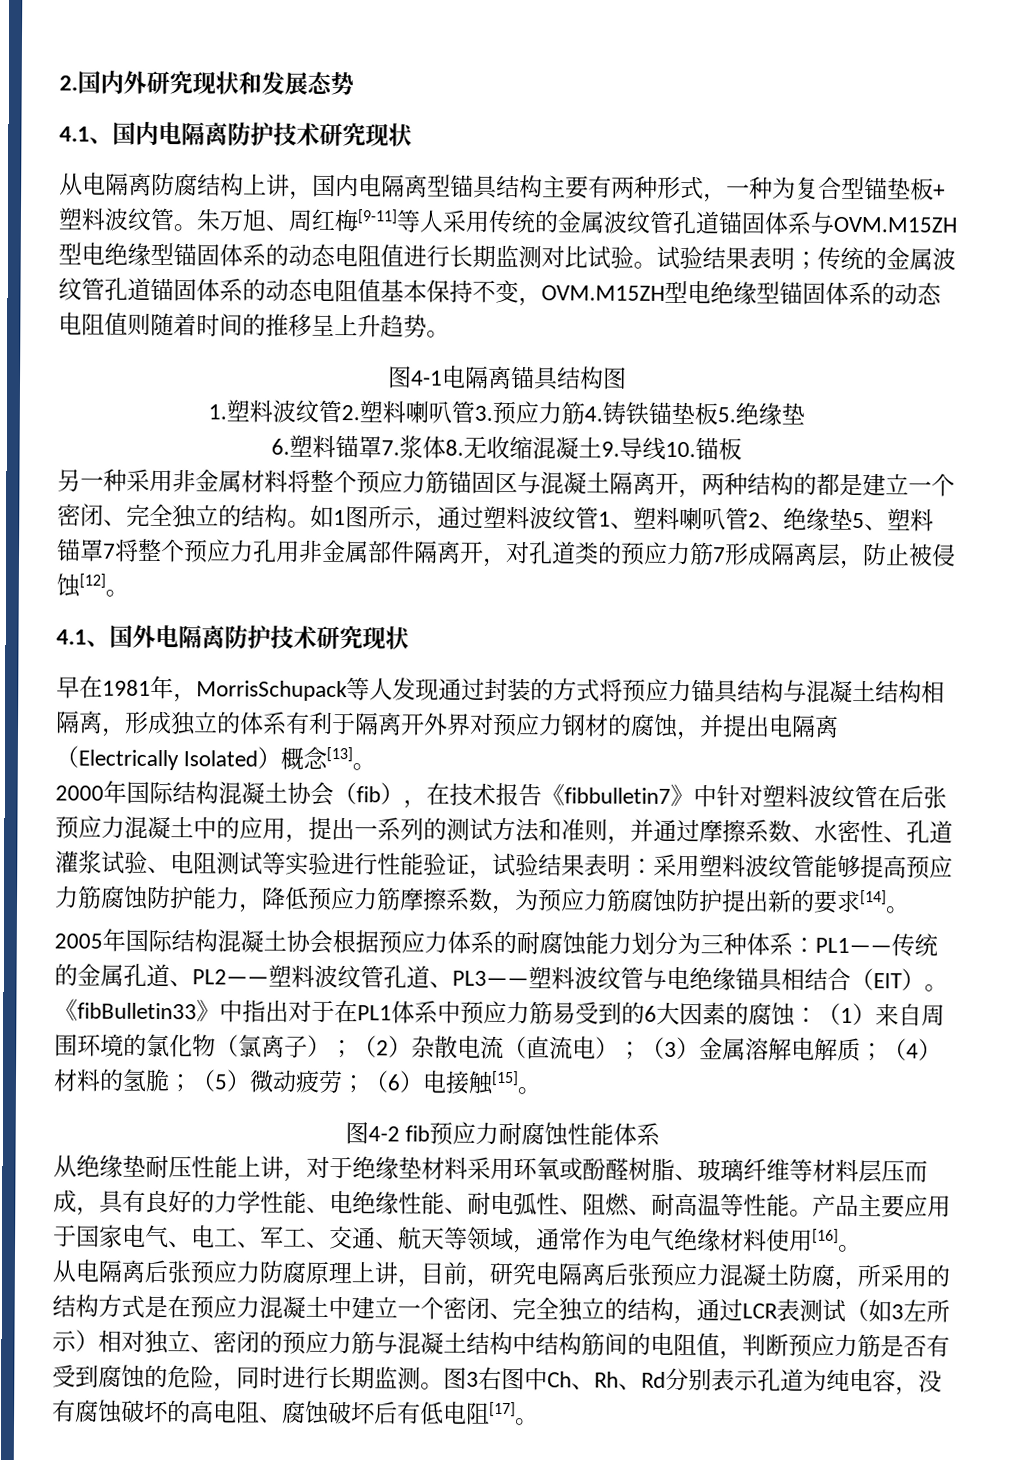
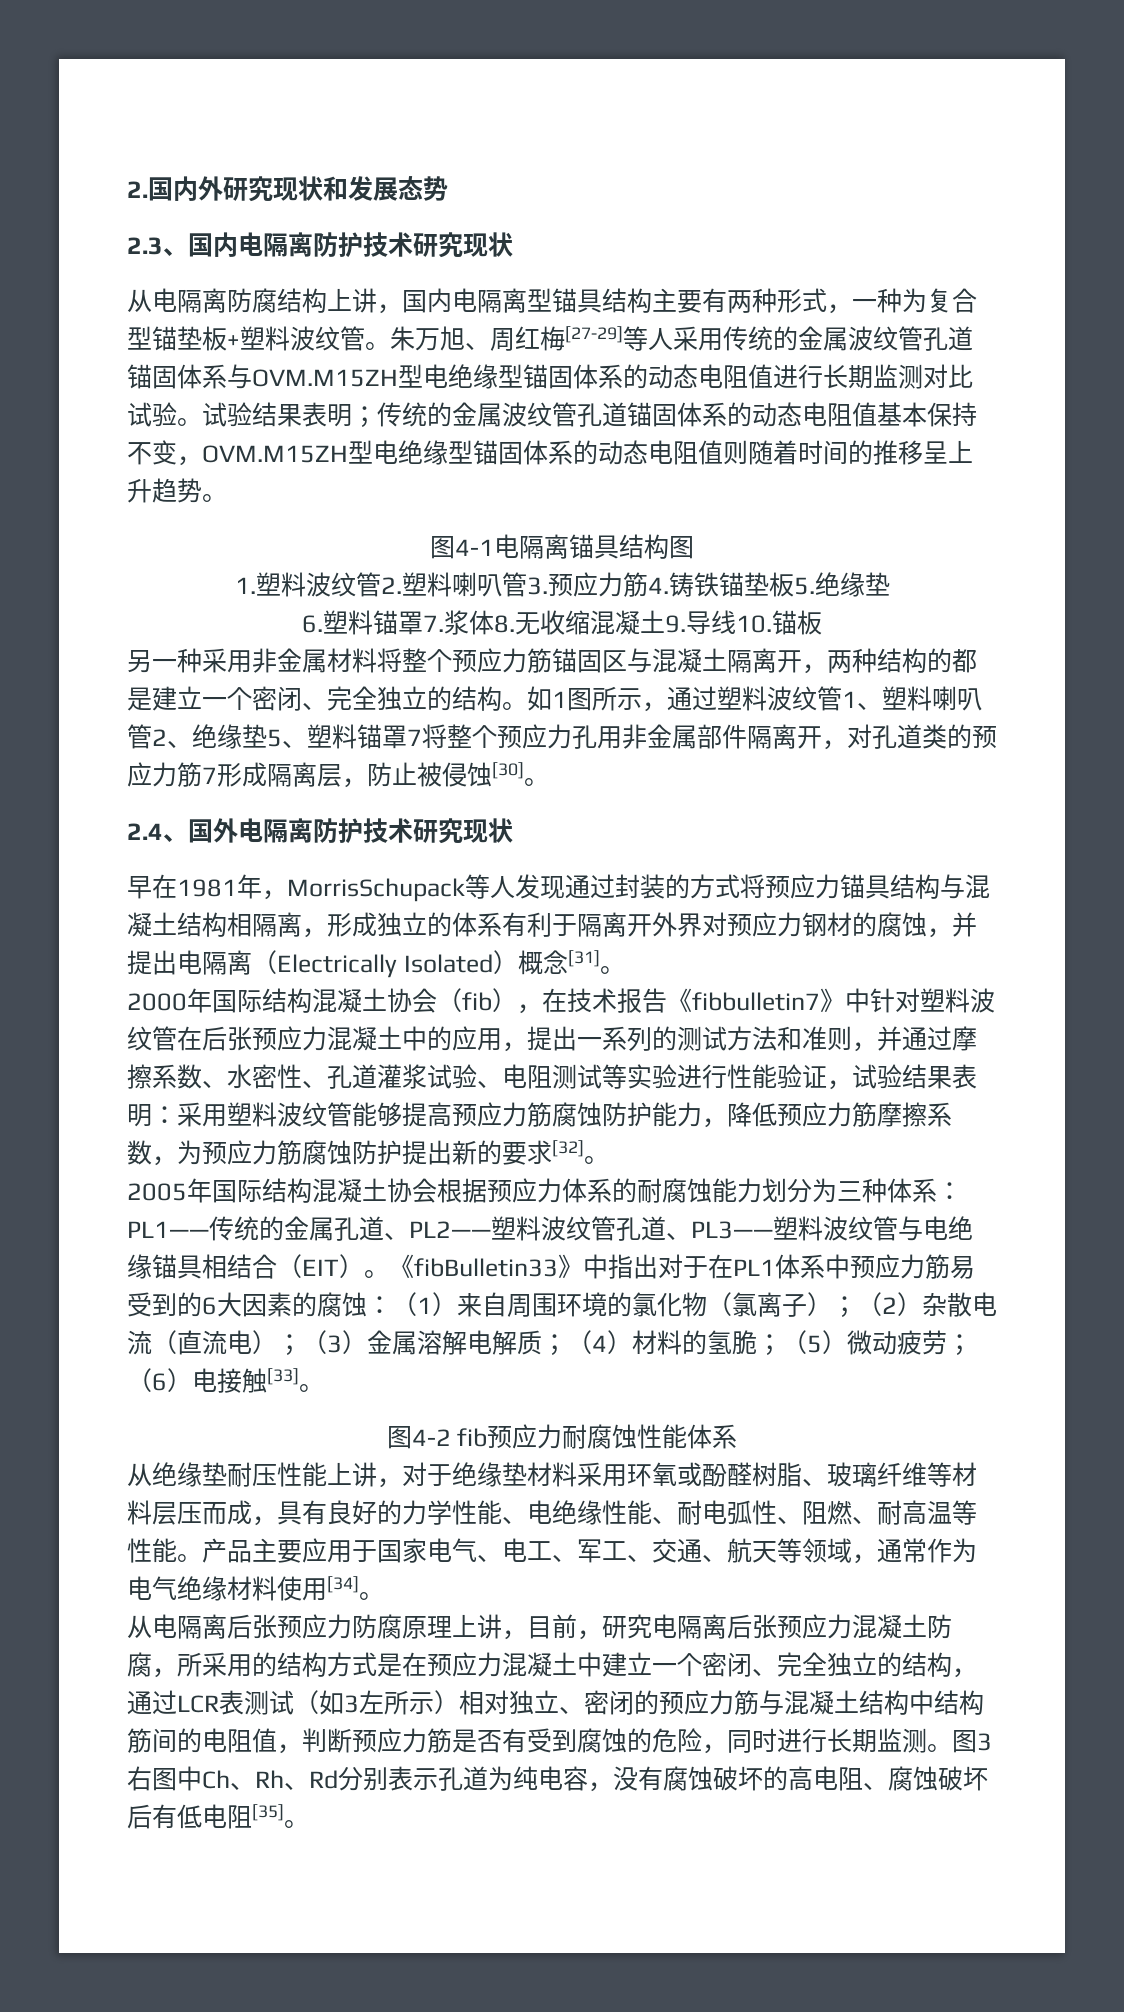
- 4.1、国内电隔离防护技术研究现状
+ 2.3、国内电隔离防护技术研究现状
- 朱万旭、周红梅[9-11]等人采用传统的金属波纹管孔道锚固体系与OVM.M15ZH型电绝缘型锚固体系的动态电阻值进行长期监测对比试验。
+ 朱万旭、周红梅[27-29]等人采用传统的金属波纹管孔道锚固体系与OVM.M15ZH型电绝缘型锚固体系的动态电阻值进行长期监测对比试验。
- 如1图所示，通过塑料波纹管1、塑料喇叭管2、绝缘垫5、塑料锚罩7将整个预应力孔用非金属部件隔离开，对孔道类的预应力筋7形成隔离层，防止被侵蚀[12]。
- 4.1、国外电隔离防护技术研究现状
+ 如1图所示，通过塑料波纹管1、塑料喇叭管2、绝缘垫5、塑料锚罩7将整个预应力孔用非金属部件隔离开，对孔道类的预应力筋7形成隔离层，防止被侵蚀[30]。
+ 2.4、国外电隔离防护技术研究现状
- 早在1981年，MorrisSchupack等人发现通过封装的方式将预应力锚具结构与混凝土结构相隔离，形成独立的体系有利于隔离开外界对预应力钢材的腐蚀，并提出电隔离（Electrically Isolated）概念[13]。
+ 早在1981年，MorrisSchupack等人发现通过封装的方式将预应力锚具结构与混凝土结构相隔离，形成独立的体系有利于隔离开外界对预应力钢材的腐蚀，并提出电隔离（Electrically Isolated）概念[31]。
- 采用塑料波纹管能够提高预应力筋腐蚀防护能力，降低预应力筋摩擦系数，为预应力筋腐蚀防护提出新的要求[14]。
+ 采用塑料波纹管能够提高预应力筋腐蚀防护能力，降低预应力筋摩擦系数，为预应力筋腐蚀防护提出新的要求[32]。
- 《fibBulletin33》中指出对于在PL1体系中预应力筋易受到的6大因素的腐蚀：（1）来自周围环境的氯化物（氯离子）；（2）杂散电流（直流电）；（3）金属溶解电解质；（4）材料的氢脆；（5）微动疲劳；（6）电接触[15]。
+ 《fibBulletin33》中指出对于在PL1体系中预应力筋易受到的6大因素的腐蚀：（1）来自周围环境的氯化物（氯离子）；（2）杂散电流（直流电）；（3）金属溶解电解质；（4）材料的氢脆；（5）微动疲劳；（6）电接触[33]。
- 产品主要应用于国家电气、电工、军工、交通、航天等领域，通常作为电气绝缘材料使用[16]。
+ 产品主要应用于国家电气、电工、军工、交通、航天等领域，通常作为电气绝缘材料使用[34]。
- 图3右图中Ch、Rh、Rd分别表示孔道为纯电容，没有腐蚀破坏的高电阻、腐蚀破坏后有低电阻[17]。
+ 图3右图中Ch、Rh、Rd分别表示孔道为纯电容，没有腐蚀破坏的高电阻、腐蚀破坏后有低电阻[35]。

